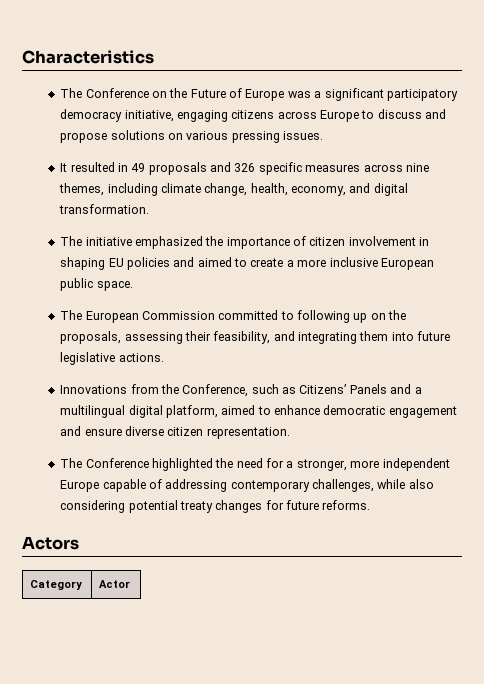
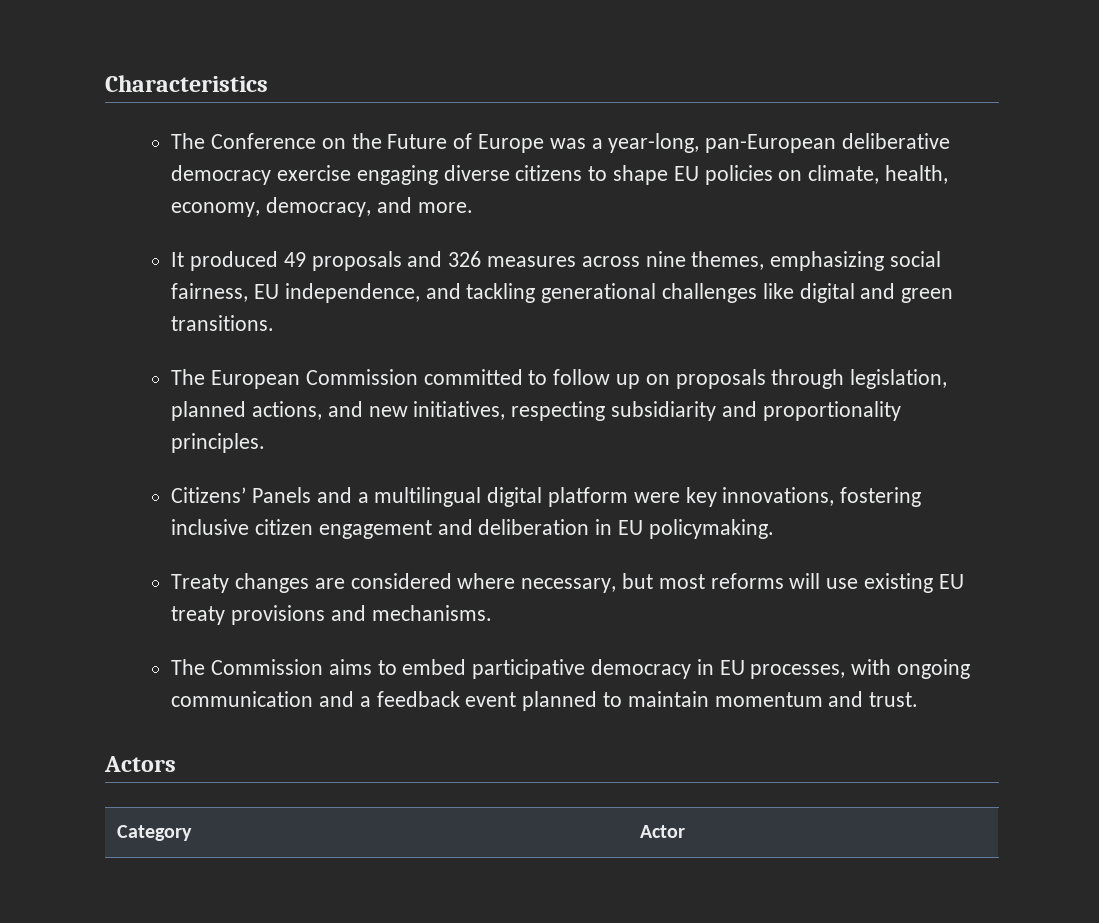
- The Conference on the Future of Europe was a significant participatory democracy initiative, engaging citizens across Europe to discuss and propose solutions on various pressing issues.
+ The Conference on the Future of Europe was a year-long, pan-European deliberative democracy exercise engaging diverse citizens to shape EU policies on climate, health, economy, democracy, and more.
- It resulted in 49 proposals and 326 specific measures across nine themes, including climate change, health, economy, and digital transformation.
- The initiative emphasized the importance of citizen involvement in shaping EU policies and aimed to create a more inclusive European public space.
+ It produced 49 proposals and 326 measures across nine themes, emphasizing social fairness, EU independence, and tackling generational challenges like digital and green transitions.
- The European Commission committed to following up on the proposals, assessing their feasibility, and integrating them into future legislative actions.
- Innovations from the Conference, such as Citizens’ Panels and a multilingual digital platform, aimed to enhance democratic engagement and ensure diverse citizen representation.
- The Conference highlighted the need for a stronger, more independent Europe capable of addressing contemporary challenges, while also considering potential treaty changes for future reforms.
+ The European Commission committed to follow up on proposals through legislation, planned actions, and new initiatives, respecting subsidiarity and proportionality principles.
+ Citizens’ Panels and a multilingual digital platform were key innovations, fostering inclusive citizen engagement and deliberation in EU policymaking.
+ Treaty changes are considered where necessary, but most reforms will use existing EU treaty provisions and mechanisms.
+ The Commission aims to embed participative democracy in EU processes, with ongoing communication and a feedback event planned to maintain momentum and trust.

